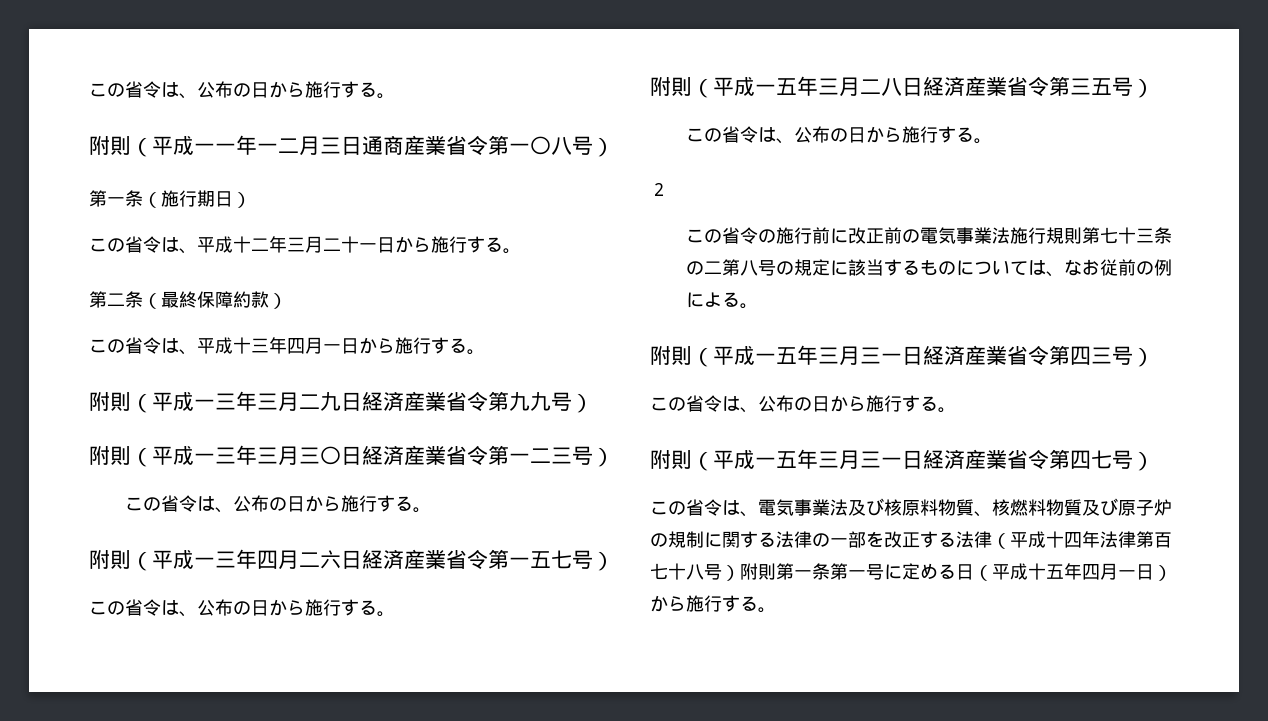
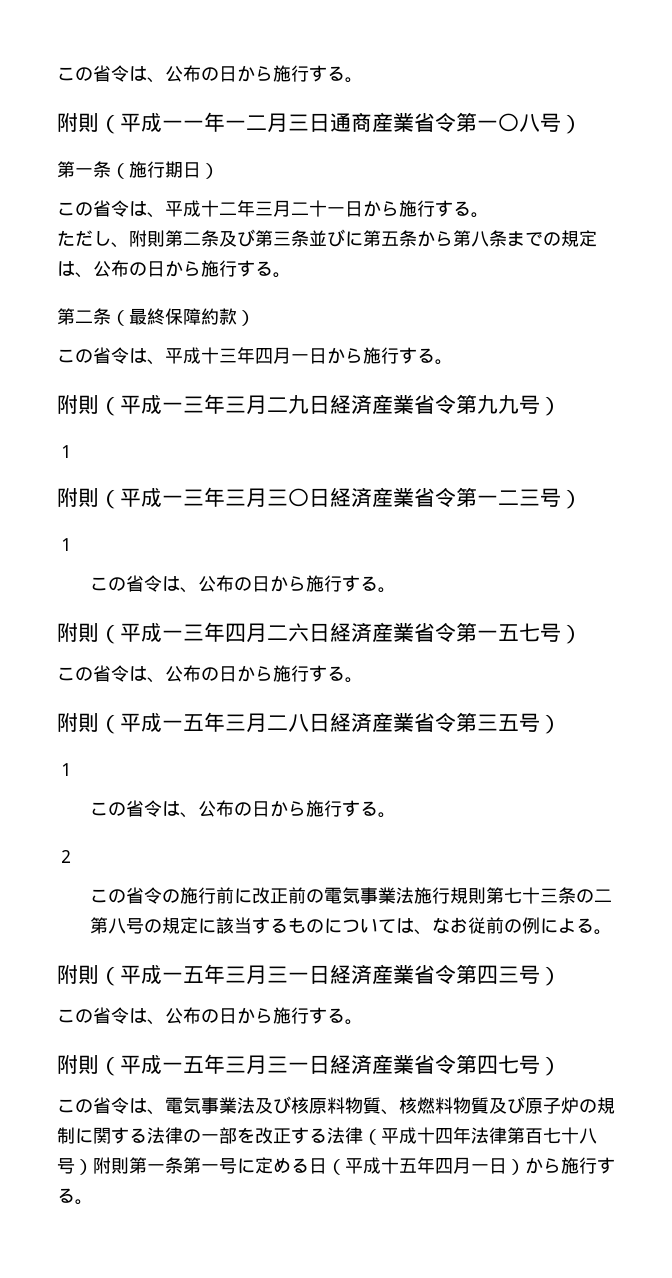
+ ただし、附則第二条及び第三条並びに第五条から第八条までの規定は、公布の日から施行する。
  附則（平成一三年三月二九日経済産業省令第九九号）
+ １
  附則（平成一三年三月三〇日経済産業省令第一二三号）
+ １
  附則（平成一五年三月二八日経済産業省令第三五号）
+ １

